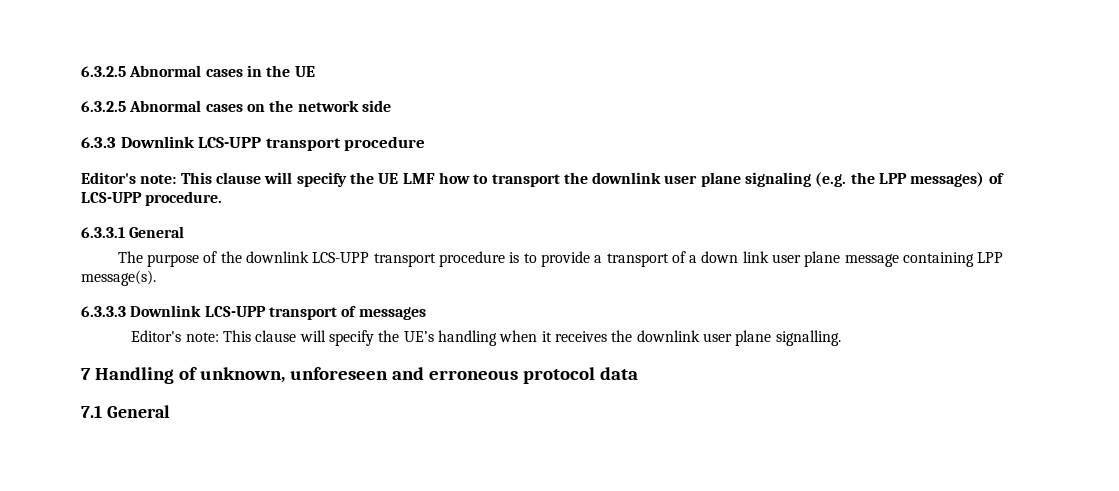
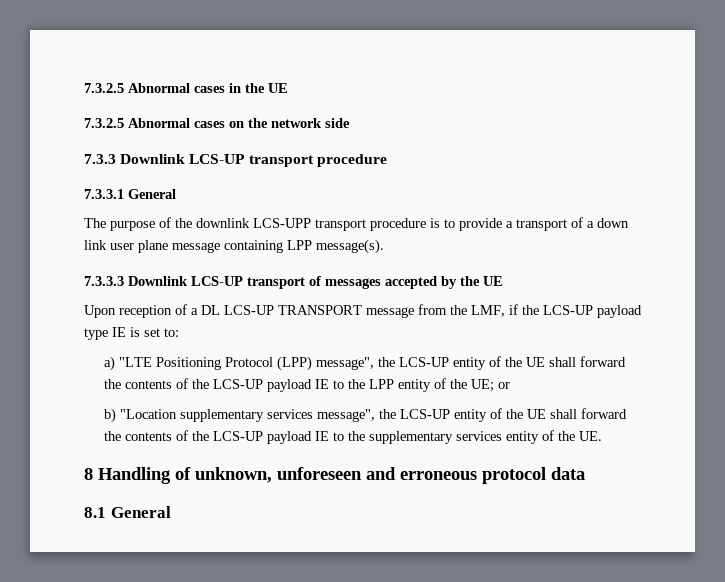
- 6.3.2.5 Abnormal cases in the UE
+ 7.3.2.5 Abnormal cases in the UE
- 6.3.2.5 Abnormal cases on the network side
+ 7.3.2.5 Abnormal cases on the network side
- 6.3.3 Downlink LCS-UPP transport procedure
+ 7.3.3 Downlink LCS-UP transport procedure
- Editor's note: This clause will specify the UE LMF how to transport the downlink user plane signaling (e.g. the LPP messages) of LCS-UPP procedure.
- 6.3.3.1 General
+ 7.3.3.1 General
- 6.3.3.3 Downlink LCS-UPP transport of messages
- Editor's note: This clause will specify the UE’s handling when it receives the downlink user plane signalling.
- 7 Handling of unknown, unforeseen and erroneous protocol data
+ 7.3.3.3 Downlink LCS-UP transport of messages accepted by the UE
+ Upon reception of a DL LCS-UP TRANSPORT message from the LMF, if the LCS-UP payload type IE is set to:
+ a) "LTE Positioning Protocol (LPP) message", the LCS-UP entity of the UE shall forward the contents of the LCS-UP payload IE to the LPP entity of the UE; or
+ b) "Location supplementary services message", the LCS-UP entity of the UE shall forward the contents of the LCS-UP payload IE to the supplementary services entity of the UE.
+ 8 Handling of unknown, unforeseen and erroneous protocol data
- 7.1 General
+ 8.1 General

